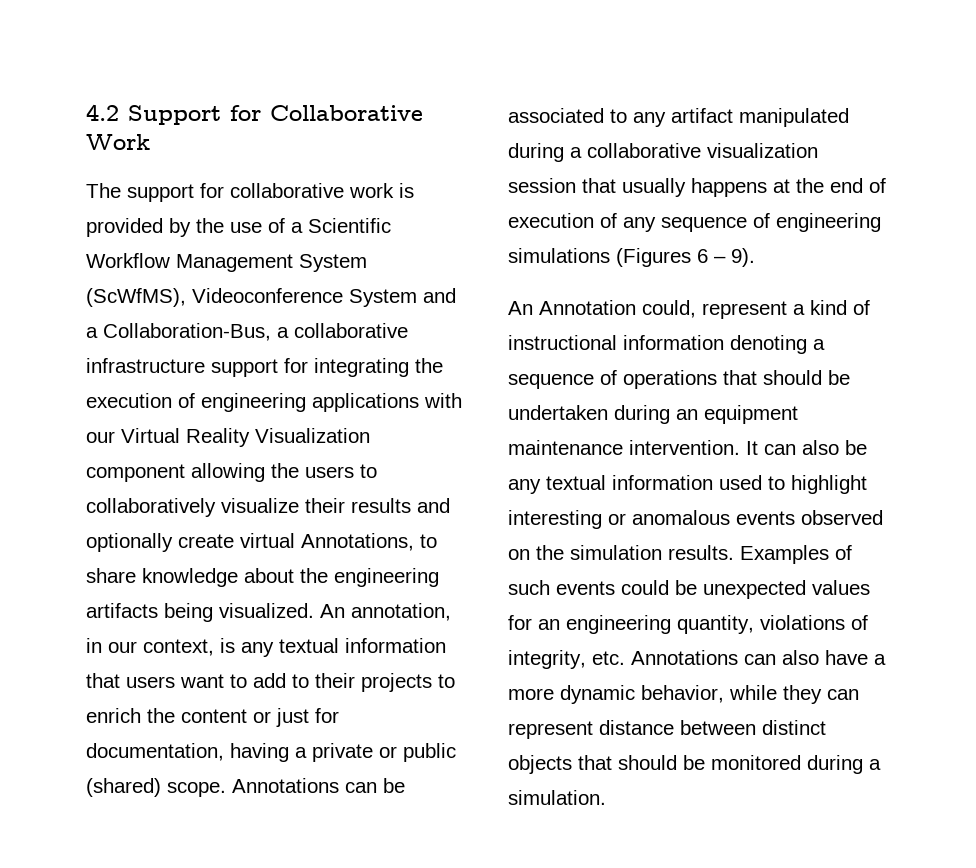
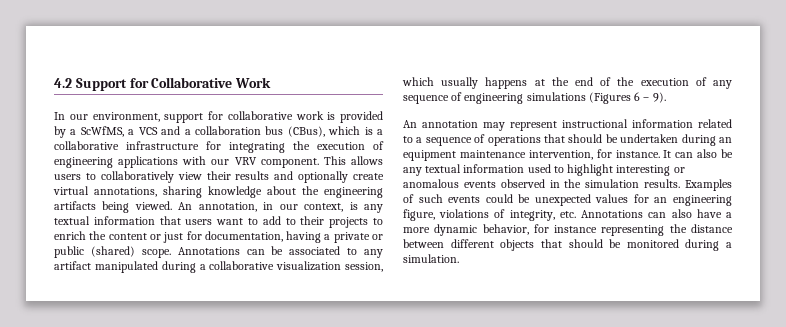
- The support for collaborative work is provided by the use of a Scientific Workflow Management System (ScWfMS), Videoconference System and a Collaboration-Bus, a collaborative infrastructure support for integrating the execution of engineering applications with our Virtual Reality Visualization component allowing the users to collaboratively visualize their results and optionally create virtual Annotations, to share knowledge about the engineering artifacts being visualized.
+ In our environment, support for collaborative work is provided by a ScWfMS, a VCS and a collaboration bus (CBus), which is a collaborative infrastructure for integrating the execution of engineering applications with our VRV component. This allows users to collaboratively view their results and optionally create virtual annotations, sharing knowledge about the engineering artifacts being viewed.
- Annotations can be associated to any artifact manipulated during a collaborative visualization session that usually happens at the end of execution of any sequence of engineering simulations (Figures 6 – 9).
+ Annotations can be associated to any artifact manipulated during a collaborative visualization session, which usually happens at the end of the execution of any sequence of engineering simulations (Figures 6 – 9).
- An Annotation could, represent a kind of instructional information denoting a sequence of operations that should be undertaken during an equipment maintenance intervention.
+ An annotation may represent instructional information related to a sequence of operations that should be undertaken during an equipment maintenance intervention, for instance.
- It can also be any textual information used to highlight interesting or anomalous events observed on the simulation results.
+ It can also be any textual information used to highlight interesting or anomalous events observed in the simulation results.
- Examples of such events could be unexpected values for an engineering quantity, violations of integrity, etc. Annotations can also have a more dynamic behavior, while they can represent distance between distinct objects that should be monitored during a simulation.
+ Examples of such events could be unexpected values for an engineering figure, violations of integrity, etc. Annotations can also have a more dynamic behavior, for instance representing the distance between different objects that should be monitored during a simulation.

